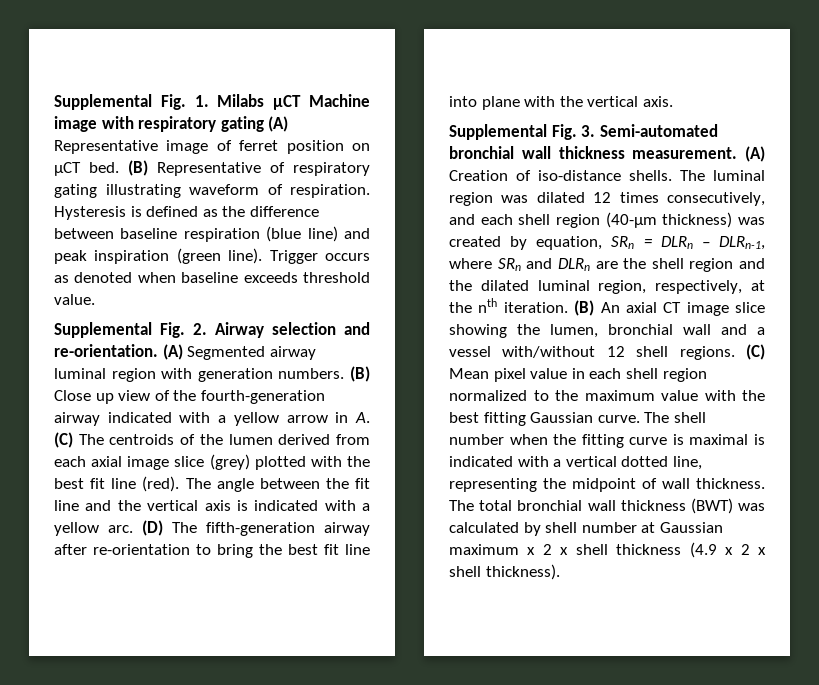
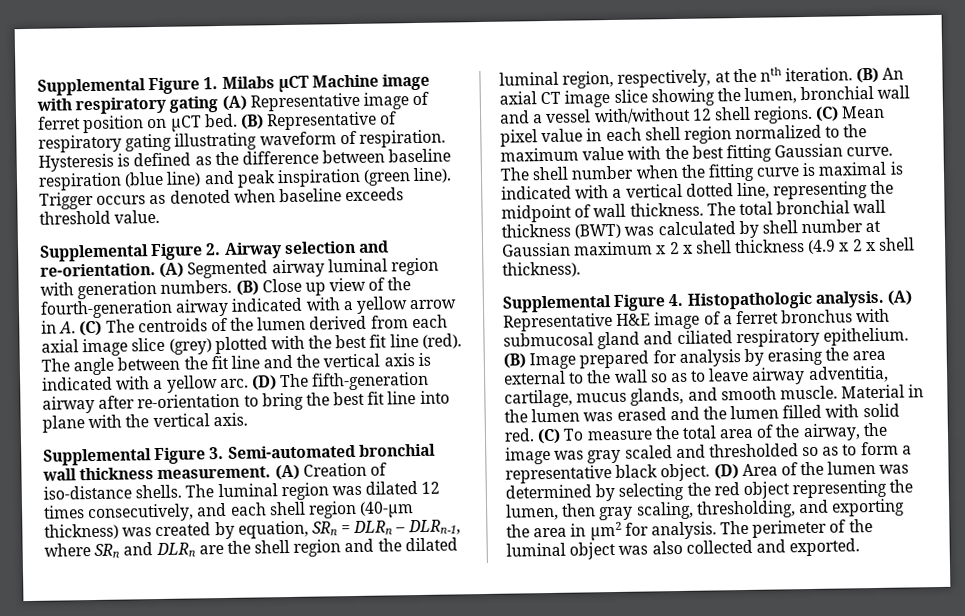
- Supplemental Fig. 1. Milabs µCT Machine image with respiratory gating (A) Representative image of ferret position on µCT bed.
+ Supplemental Figure 1. Milabs µCT Machine image with respiratory gating (A) Representative image of ferret position on µCT bed.
- Supplemental Fig. 2. Airway selection and re-orientation.
+ Supplemental Figure 2. Airway selection and re-orientation.
- Supplemental Fig. 3. Semi-automated bronchial wall thickness measurement.
+ Supplemental Figure 3. Semi-automated bronchial wall thickness measurement.
+ Supplemental Figure 4. Histopathologic analysis. (A) Representative H&E image of a ferret bronchus with submucosal gland and ciliated respiratory epithelium. (B) Image prepared for analysis by erasing the area external to the wall so as to leave airway adventitia, cartilage, mucus glands, and smooth muscle. Material in the lumen was erased and the lumen filled with solid red. (C) To measure the total area of the airway, the image was gray scaled and thresholded so as to form a representative black object. (D) Area of the lumen was determined by selecting the red object representing the lumen, then gray scaling, thresholding, and exporting the area in µm2 for analysis. The perimeter of the luminal object was also collected and exported.

